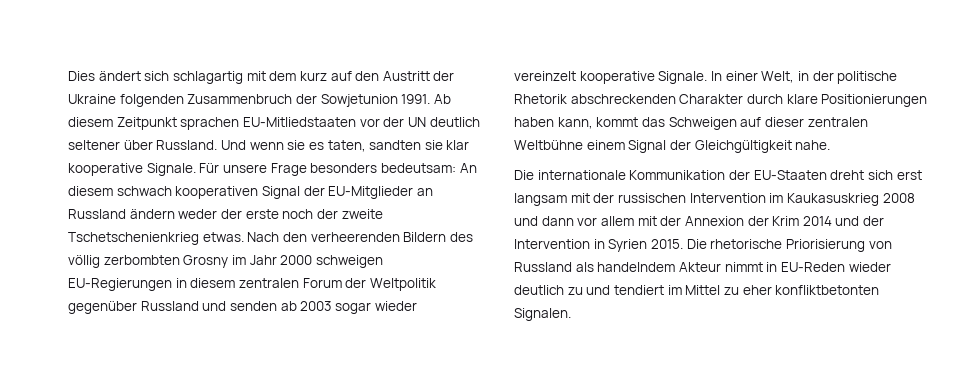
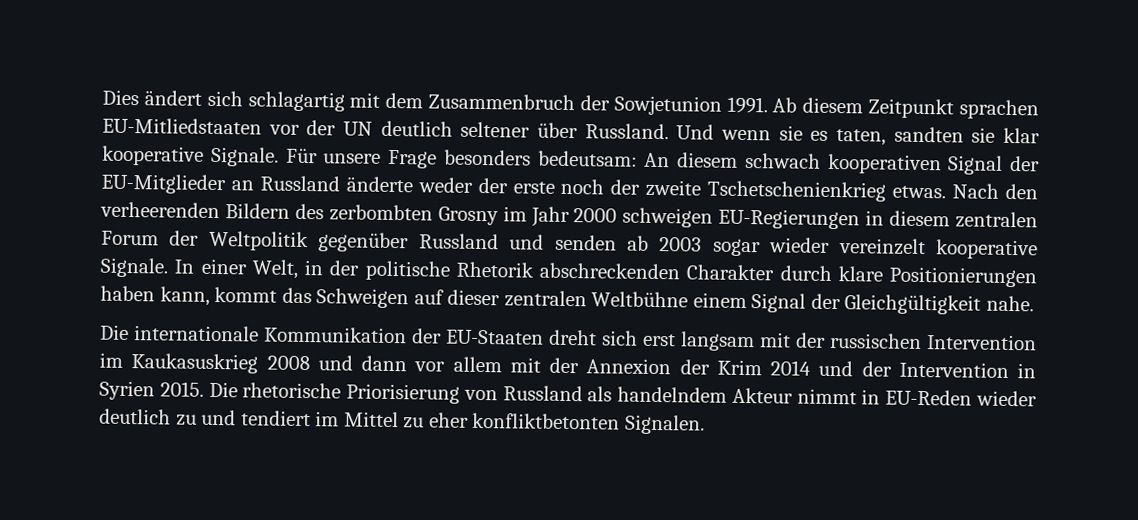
- Dies ändert sich schlagartig mit dem kurz auf den Austritt der Ukraine folgenden Zusammenbruch der Sowjetunion 1991.
+ Dies ändert sich schlagartig mit dem Zusammenbruch der Sowjetunion 1991.
- Für unsere Frage besonders bedeutsam: An diesem schwach kooperativen Signal der EU-Mitglieder an Russland ändern weder der erste noch der zweite Tschetschenienkrieg etwas.
+ Für unsere Frage besonders bedeutsam: An diesem schwach kooperativen Signal der EU-Mitglieder an Russland änderte weder der erste noch der zweite Tschetschenienkrieg etwas.
- Nach den verheerenden Bildern des völlig zerbombten Grosny im Jahr 2000 schweigen EU-Regierungen in diesem zentralen Forum der Weltpolitik gegenüber Russland und senden ab 2003 sogar wieder vereinzelt kooperative Signale.
+ Nach den verheerenden Bildern des zerbombten Grosny im Jahr 2000 schweigen EU-Regierungen in diesem zentralen Forum der Weltpolitik gegenüber Russland und senden ab 2003 sogar wieder vereinzelt kooperative Signale.

